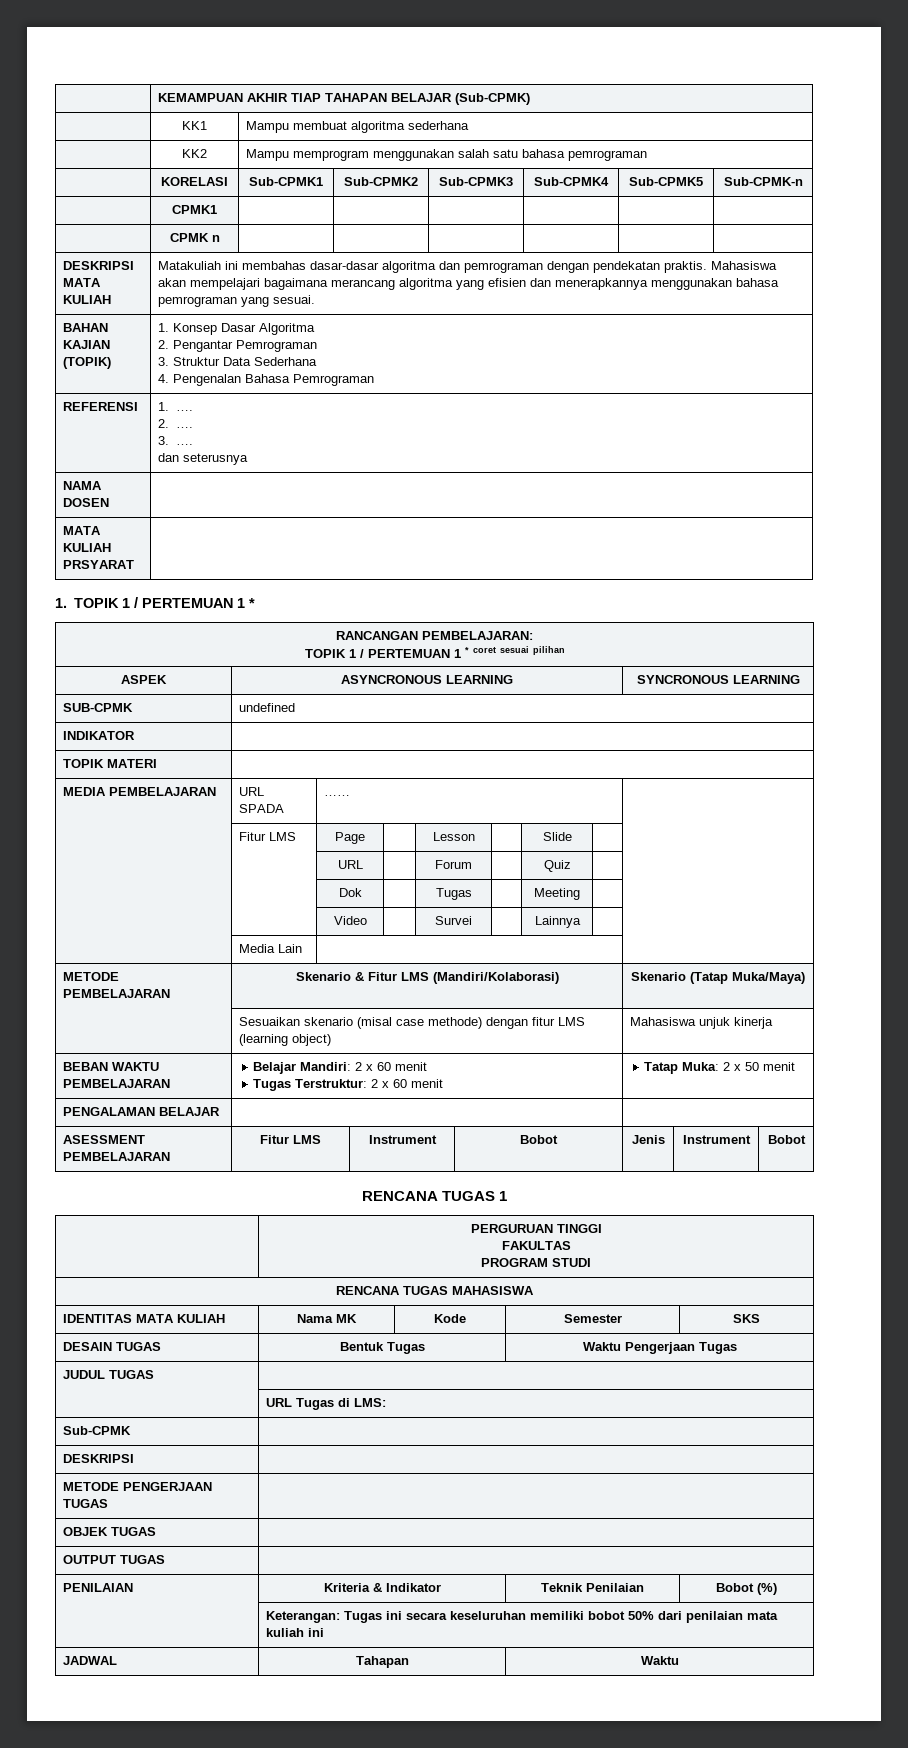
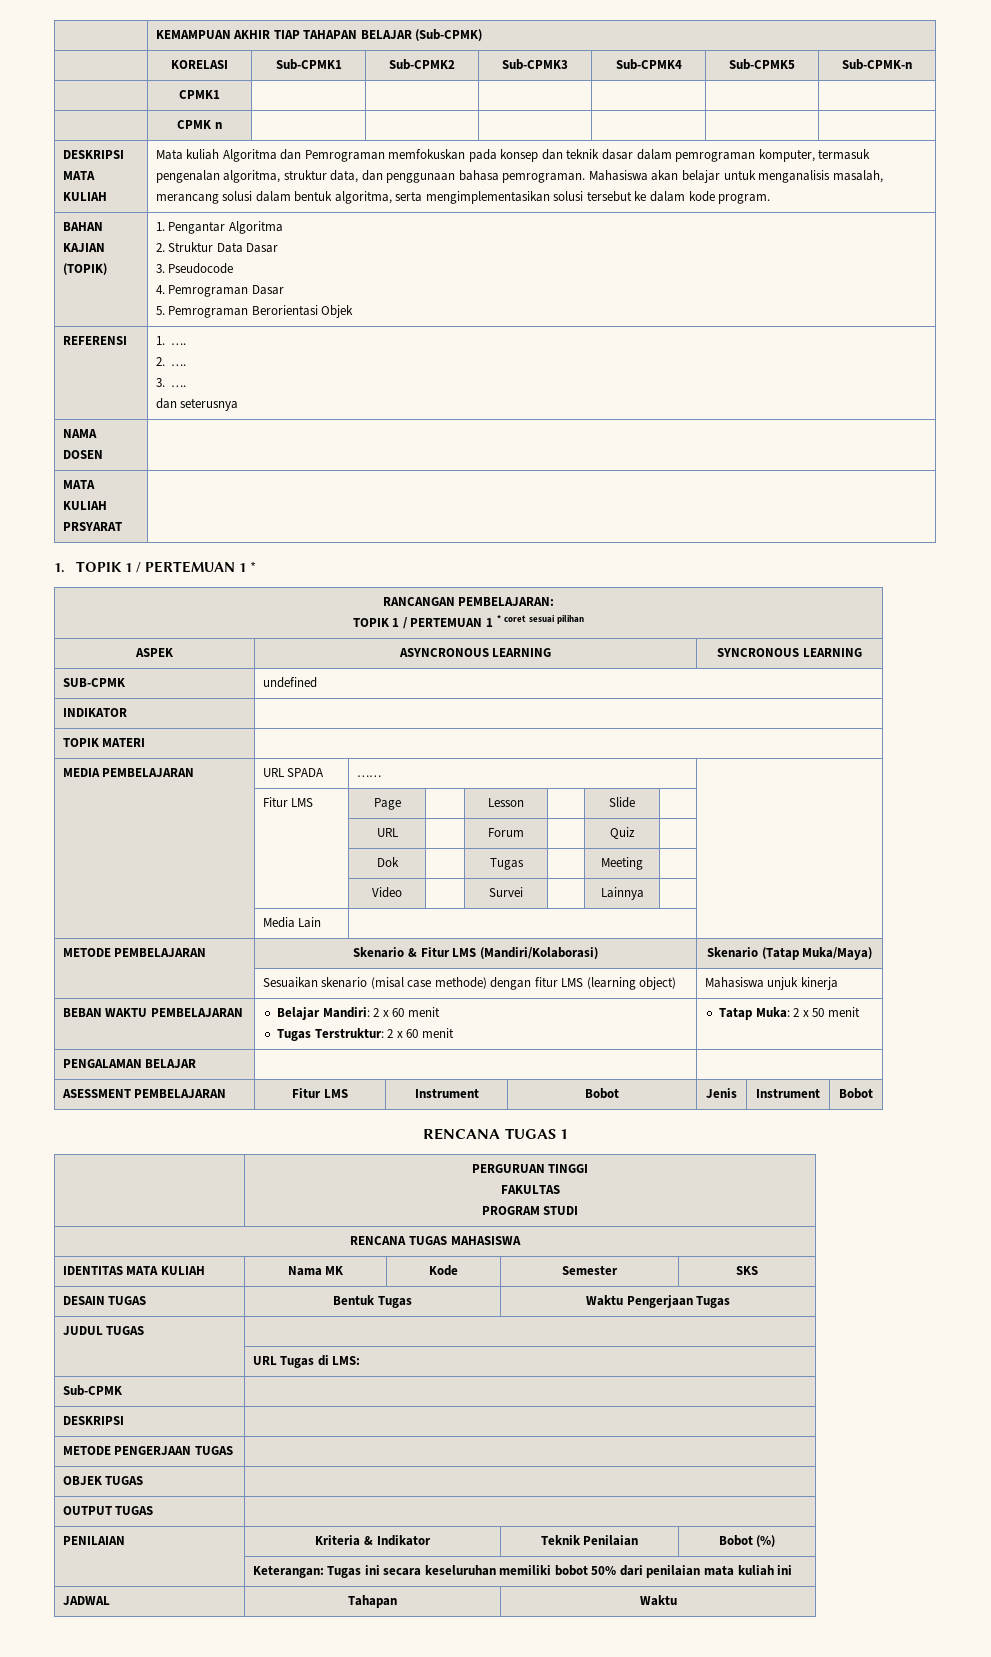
- | KK1 | Mampu membuat algoritma sederhana
- | KK2 | Mampu memprogram menggunakan salah satu bahasa pemrograman
- Matakuliah ini membahas dasar-dasar algoritma dan pemrograman dengan pendekatan praktis. Mahasiswa akan mempelajari bagaimana merancang algoritma yang efisien dan menerapkannya menggunakan bahasa pemrograman yang sesuai.
+ Mata kuliah Algoritma dan Pemrograman memfokuskan pada konsep dan teknik dasar dalam pemrograman komputer, termasuk pengenalan algoritma, struktur data, dan penggunaan bahasa pemrograman. Mahasiswa akan belajar untuk menganalisis masalah, merancang solusi dalam bentuk algoritma, serta mengimplementasikan solusi tersebut ke dalam kode program.
- BAHAN KAJIAN (TOPIK) | 1. Konsep Dasar Algoritma
- 2. Pengantar Pemrograman
- 3. Struktur Data Sederhana
- 4. Pengenalan Bahasa Pemrograman
+ BAHAN KAJIAN (TOPIK) | 1. Pengantar Algoritma
+ 2. Struktur Data Dasar
+ 3. Pseudocode
+ 4. Pemrograman Dasar
+ 5. Pemrograman Berorientasi Objek

